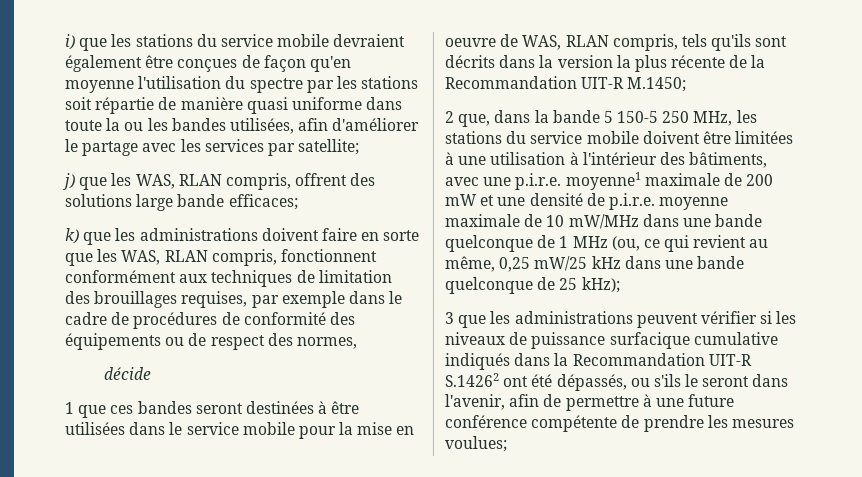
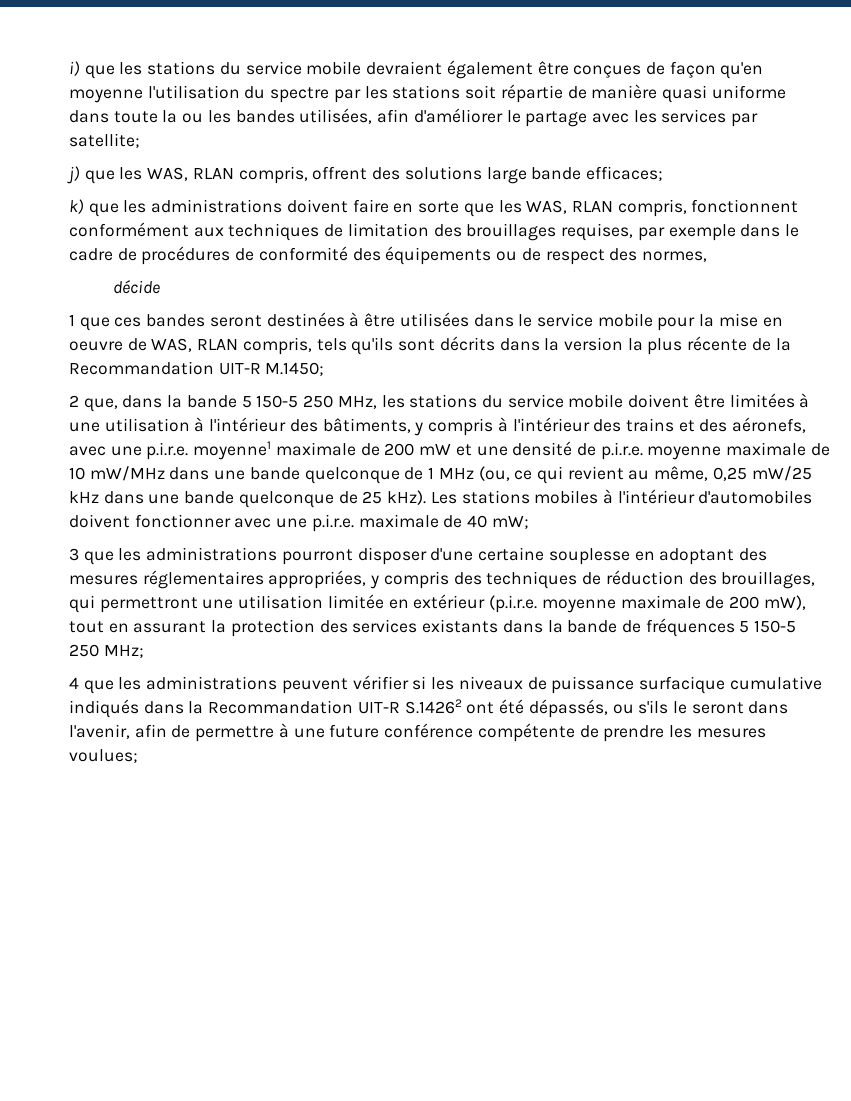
- 2 que, dans la bande 5 150-5 250 MHz, les stations du service mobile doivent être limitées à une utilisation à l'intérieur des bâtiments, avec une p.i.r.e. moyenne1 maximale de 200 mW et une densité de p.i.r.e. moyenne maximale de 10 mW/MHz dans une bande quelconque de 1 MHz (ou, ce qui revient au même, 0,25 mW/25 kHz dans une bande quelconque de 25 kHz);
- 3 que les administrations peuvent vérifier si les niveaux de puissance surfacique cumulative indiqués dans la Recommandation UIT-R S.14262 ont été dépassés, ou s'ils le seront dans l'avenir, afin de permettre à une future conférence compétente de prendre les mesures voulues;
+ 2 que, dans la bande 5 150-5 250 MHz, les stations du service mobile doivent être limitées à une utilisation à l'intérieur des bâtiments, y compris à l'intérieur des trains et des aéronefs, avec une p.i.r.e. moyenne1 maximale de 200 mW et une densité de p.i.r.e. moyenne maximale de 10 mW/MHz dans une bande quelconque de 1 MHz (ou, ce qui revient au même, 0,25 mW/25 kHz dans une bande quelconque de 25 kHz). Les stations mobiles à l'intérieur d'automobiles doivent fonctionner avec une p.i.r.e. maximale de 40 mW;
+ 3 que les administrations pourront disposer d'une certaine souplesse en adoptant des mesures réglementaires appropriées, y compris des techniques de réduction des brouillages, qui permettront une utilisation limitée en extérieur (p.i.r.e. moyenne maximale de 200 mW), tout en assurant la protection des services existants dans la bande de fréquences 5 150-5 250 MHz;
+ 4 que les administrations peuvent vérifier si les niveaux de puissance surfacique cumulative indiqués dans la Recommandation UIT-R S.14262 ont été dépassés, ou s'ils le seront dans l'avenir, afin de permettre à une future conférence compétente de prendre les mesures voulues;

